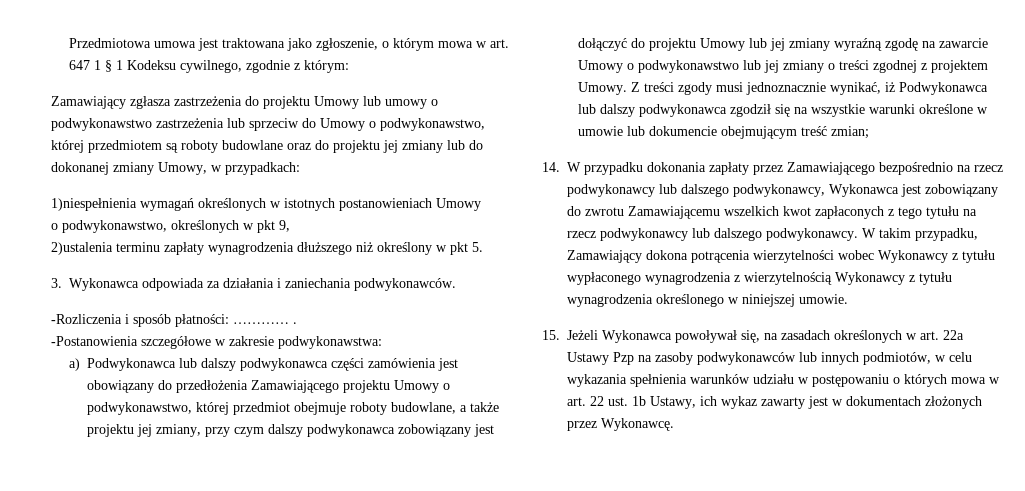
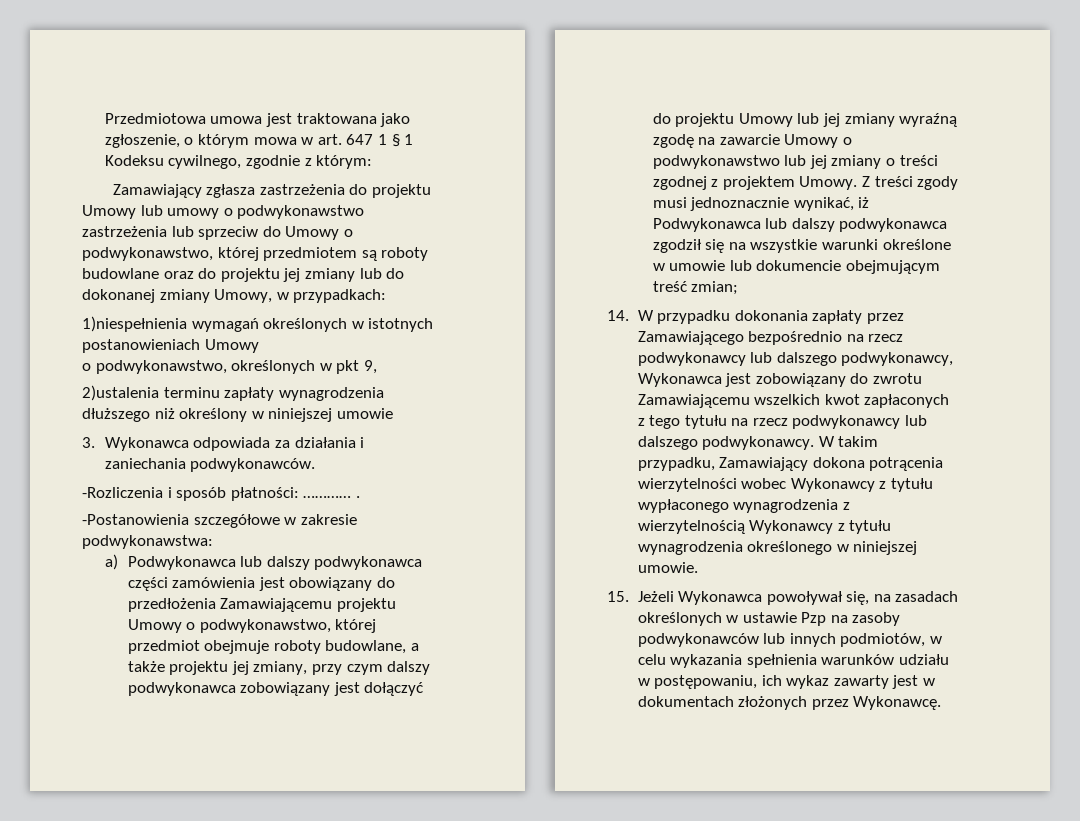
- 2)ustalenia terminu zapłaty wynagrodzenia dłuższego niż określony w pkt 5.
+ 2)ustalenia terminu zapłaty wynagrodzenia dłuższego niż określony w niniejszej umowie
- a) Podwykonawca lub dalszy podwykonawca części zamówienia jest obowiązany do przedłożenia Zamawiającego projektu Umowy o podwykonawstwo, której przedmiot obejmuje roboty budowlane, a także projektu jej zmiany, przy czym dalszy podwykonawca zobowiązany jest dołączyć do projektu Umowy lub jej zmiany wyraźną zgodę na zawarcie Umowy o podwykonawstwo lub jej zmiany o treści zgodnej z projektem Umowy.
+ a) Podwykonawca lub dalszy podwykonawca części zamówienia jest obowiązany do przedłożenia Zamawiającemu projektu Umowy o podwykonawstwo, której przedmiot obejmuje roboty budowlane, a także projektu jej zmiany, przy czym dalszy podwykonawca zobowiązany jest dołączyć do projektu Umowy lub jej zmiany wyraźną zgodę na zawarcie Umowy o podwykonawstwo lub jej zmiany o treści zgodnej z projektem Umowy.
- 15. Jeżeli Wykonawca powoływał się, na zasadach określonych w art. 22a Ustawy Pzp na zasoby podwykonawców lub innych podmiotów, w celu wykazania spełnienia warunków udziału w postępowaniu o których mowa w art. 22 ust. 1b Ustawy, ich wykaz zawarty jest w dokumentach złożonych przez Wykonawcę.
+ 15. Jeżeli Wykonawca powoływał się, na zasadach określonych w ustawie Pzp na zasoby podwykonawców lub innych podmiotów, w celu wykazania spełnienia warunków udziału w postępowaniu, ich wykaz zawarty jest w dokumentach złożonych przez Wykonawcę.

